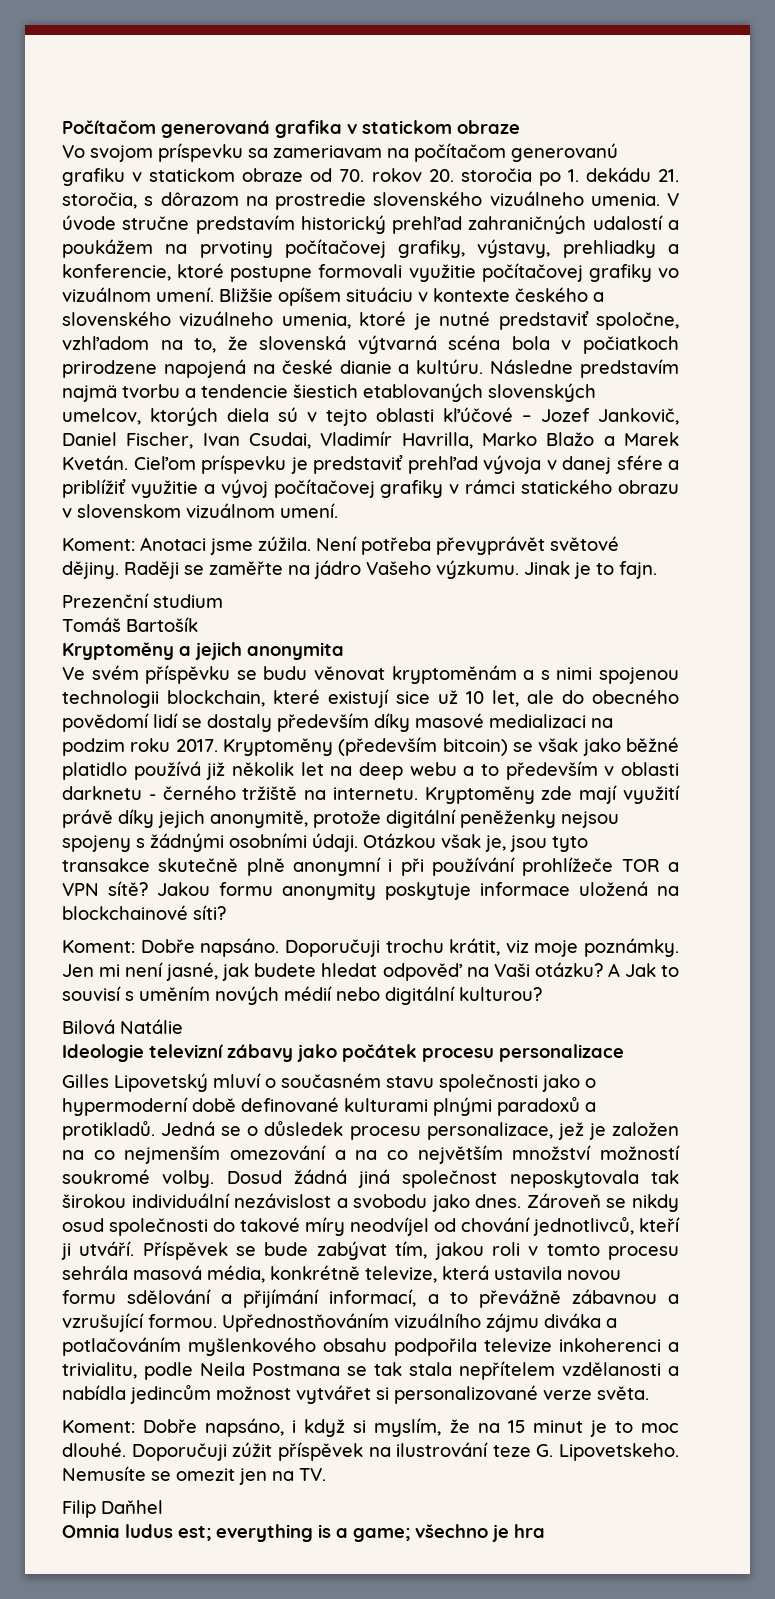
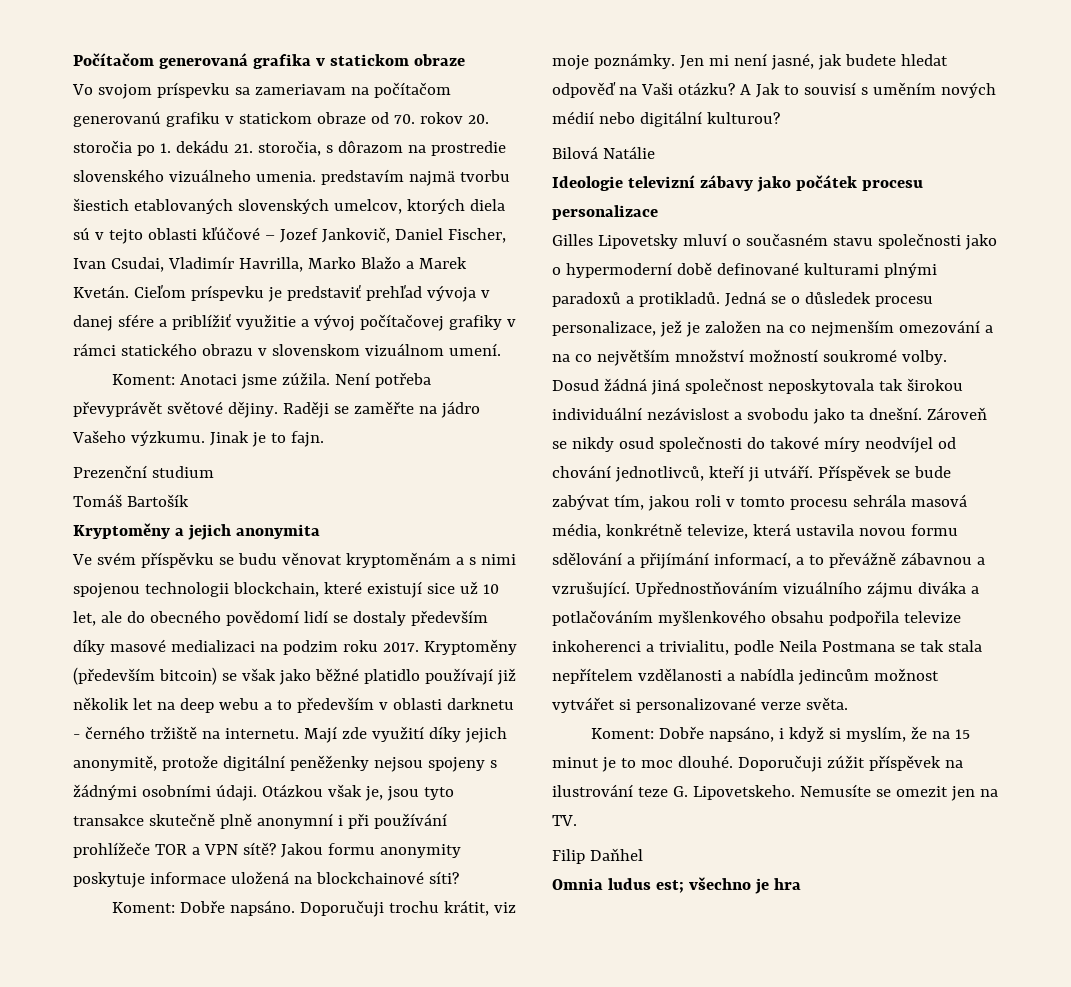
- Vo svojom príspevku sa zameriavam na počítačom generovanú grafiku v statickom obraze od 70. rokov 20. storočia po 1. dekádu 21. storočia, s dôrazom na prostredie slovenského vizuálneho umenia. V úvode stručne predstavím historický prehľad zahraničných udalostí a poukážem na prvotiny počítačovej grafiky, výstavy, prehliadky a konferencie, ktoré postupne formovali využitie počítačovej grafiky vo vizuálnom umení. Bližšie opíšem situáciu v kontexte českého a slovenského vizuálneho umenia, ktoré je nutné predstaviť spoločne, vzhľadom na to, že slovenská výtvarná scéna bola v počiatkoch prirodzene napojená na české dianie a kultúru. Následne predstavím najmä tvorbu a tendencie šiestich etablovaných slovenských umelcov, ktorých diela sú v tejto oblasti kľúčové – Jozef Jankovič, Daniel Fischer, Ivan Csudai, Vladimír Havrilla, Marko Blažo a Marek Kvetán.
+ Vo svojom príspevku sa zameriavam na počítačom generovanú grafiku v statickom obraze od 70. rokov 20. storočia po 1. dekádu 21. storočia, s dôrazom na prostredie slovenského vizuálneho umenia. predstavím najmä tvorbu šiestich etablovaných slovenských umelcov, ktorých diela sú v tejto oblasti kľúčové – Jozef Jankovič, Daniel Fischer, Ivan Csudai, Vladimír Havrilla, Marko Blažo a Marek Kvetán.
- Kryptoměny (především bitcoin) se však jako běžné platidlo používá již několik let na deep webu a to především v oblasti darknetu - černého tržiště na internetu.
+ Kryptoměny (především bitcoin) se však jako běžné platidlo používají již několik let na deep webu a to především v oblasti darknetu - černého tržiště na internetu.
- Kryptoměny zde mají využití právě díky jejich anonymitě, protože digitální peněženky nejsou spojeny s žádnými osobními údaji.
+ Mají zde využití díky jejich anonymitě, protože digitální peněženky nejsou spojeny s žádnými osobními údaji.
- Gilles Lipovetský mluví o současném stavu společnosti jako o hypermoderní době definované kulturami plnými paradoxů a protikladů.
+ Gilles Lipovetsky mluví o současném stavu společnosti jako o hypermoderní době definované kulturami plnými paradoxů a protikladů.
- Dosud žádná jiná společnost neposkytovala tak širokou individuální nezávislost a svobodu jako dnes.
+ Dosud žádná jiná společnost neposkytovala tak širokou individuální nezávislost a svobodu jako ta dnešní.
- Příspěvek se bude zabývat tím, jakou roli v tomto procesu sehrála masová média, konkrétně televize, která ustavila novou formu sdělování a přijímání informací, a to převážně zábavnou a vzrušující formou.
+ Příspěvek se bude zabývat tím, jakou roli v tomto procesu sehrála masová média, konkrétně televize, která ustavila novou formu sdělování a přijímání informací, a to převážně zábavnou a vzrušující.
- Omnia ludus est; everything is a game; všechno je hra
+ Omnia ludus est; všechno je hra

